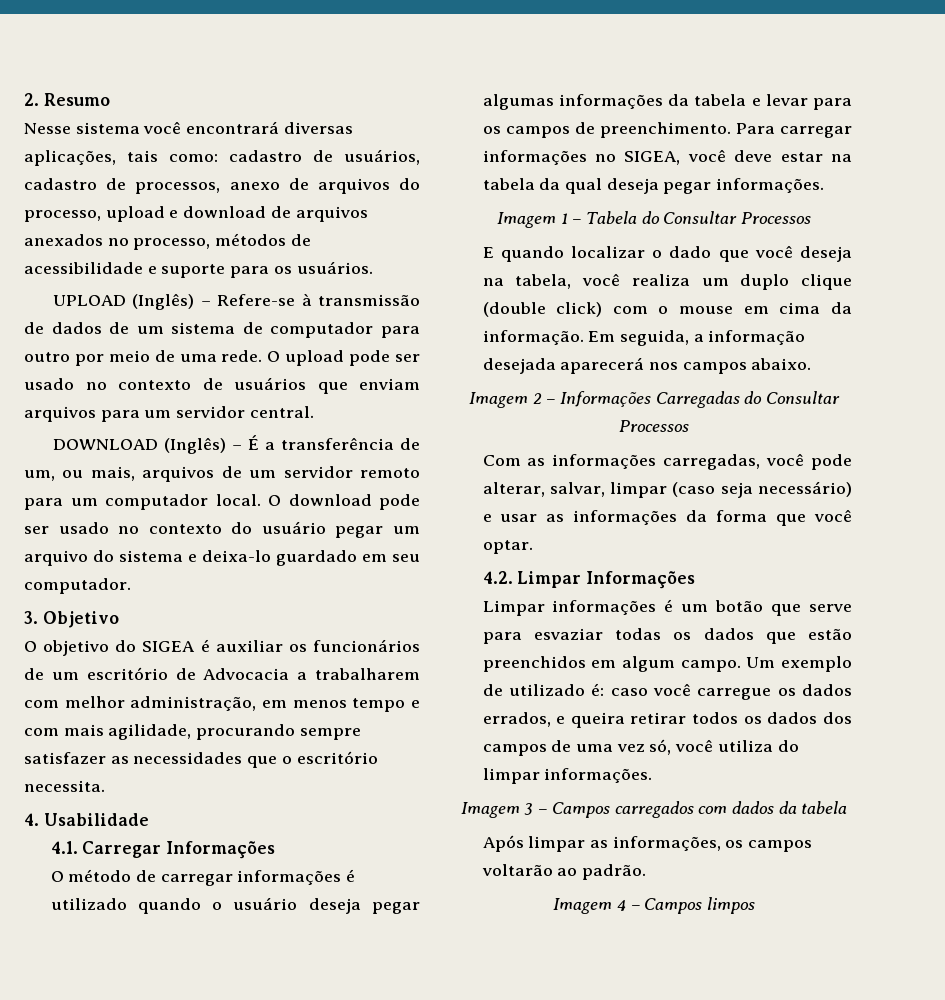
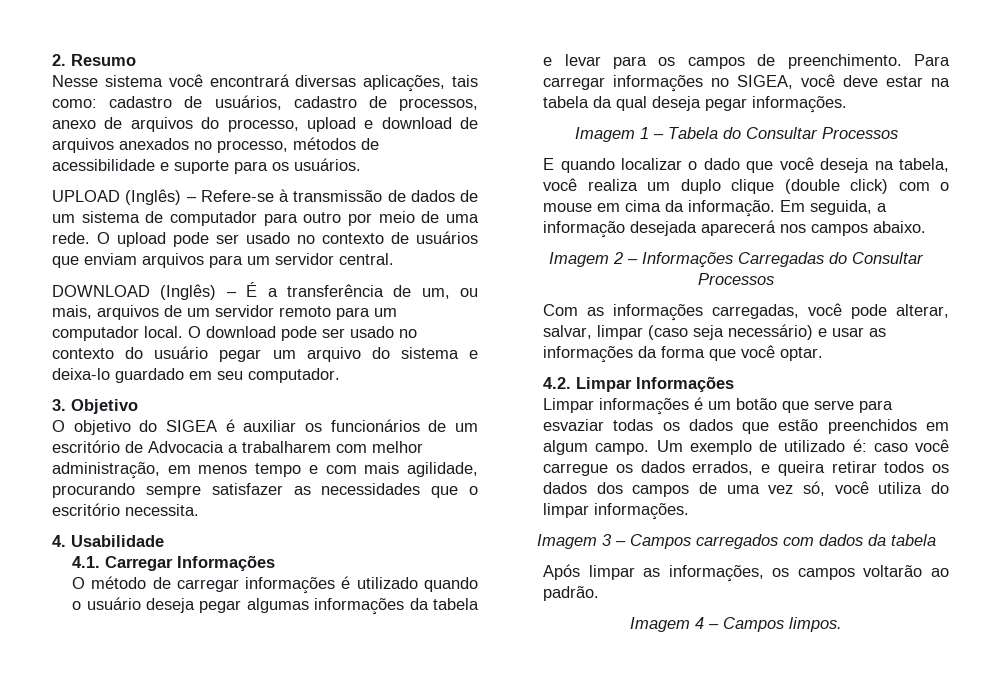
- Imagem 4 – Campos limpos
+ Imagem 4 – Campos limpos.

